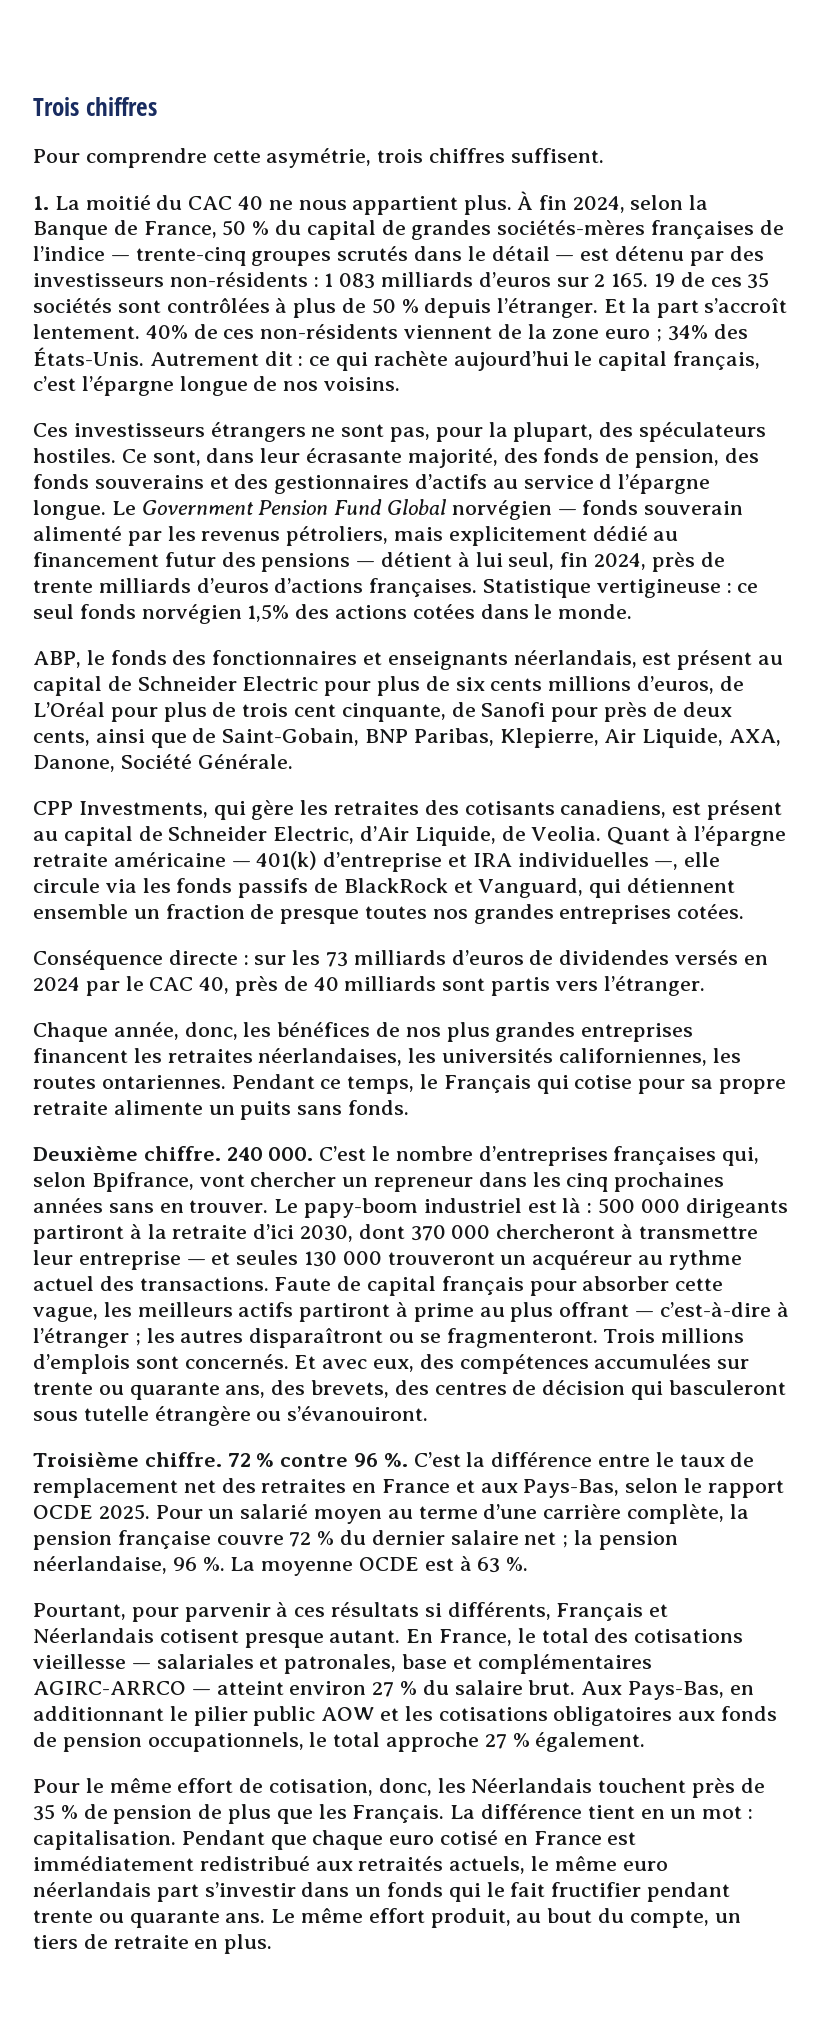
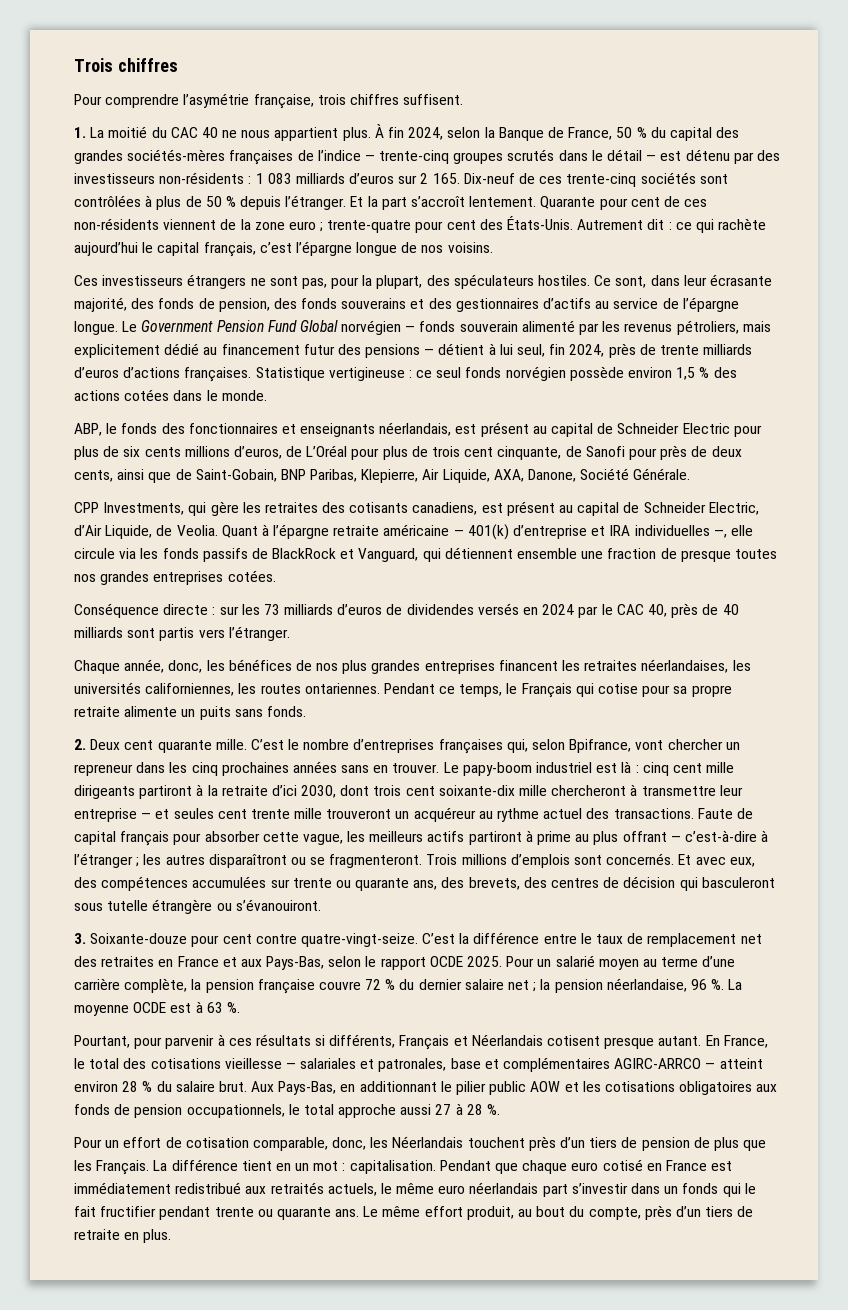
- Pour comprendre cette asymétrie, trois chiffres suffisent.
+ Pour comprendre l’asymétrie française, trois chiffres suffisent.
- À fin 2024, selon la Banque de France, 50 % du capital de grandes sociétés-mères françaises de l’indice — trente-cinq groupes scrutés dans le détail — est détenu par des investisseurs non-résidents : 1 083 milliards d’euros sur 2 165. 19 de ces 35 sociétés sont contrôlées à plus de 50 % depuis l’étranger.
+ À fin 2024, selon la Banque de France, 50 % du capital des grandes sociétés-mères françaises de l’indice — trente-cinq groupes scrutés dans le détail — est détenu par des investisseurs non-résidents : 1 083 milliards d’euros sur 2 165. Dix-neuf de ces trente-cinq sociétés sont contrôlées à plus de 50 % depuis l’étranger.
- 40% de ces non-résidents viennent de la zone euro ; 34% des États-Unis.
+ Quarante pour cent de ces non-résidents viennent de la zone euro ; trente-quatre pour cent des États-Unis.
- Ce sont, dans leur écrasante majorité, des fonds de pension, des fonds souverains et des gestionnaires d’actifs au service d l’épargne longue.
+ Ce sont, dans leur écrasante majorité, des fonds de pension, des fonds souverains et des gestionnaires d’actifs au service de l’épargne longue.
- Statistique vertigineuse : ce seul fonds norvégien 1,5% des actions cotées dans le monde.
+ Statistique vertigineuse : ce seul fonds norvégien possède environ 1,5 % des actions cotées dans le monde.
- Quant à l’épargne retraite américaine — 401(k) d’entreprise et IRA individuelles —, elle circule via les fonds passifs de BlackRock et Vanguard, qui détiennent ensemble un fraction de presque toutes nos grandes entreprises cotées.
+ Quant à l’épargne retraite américaine — 401(k) d’entreprise et IRA individuelles —, elle circule via les fonds passifs de BlackRock et Vanguard, qui détiennent ensemble une fraction de presque toutes nos grandes entreprises cotées.
- Deuxième chiffre. 240 000. C’est le nombre d’entreprises françaises qui, selon Bpifrance, vont chercher un repreneur dans les cinq prochaines années sans en trouver.
+ 2. Deux cent quarante mille. C’est le nombre d’entreprises françaises qui, selon Bpifrance, vont chercher un repreneur dans les cinq prochaines années sans en trouver.
- Le papy-boom industriel est là : 500 000 dirigeants partiront à la retraite d’ici 2030, dont 370 000 chercheront à transmettre leur entreprise — et seules 130 000 trouveront un acquéreur au rythme actuel des transactions.
+ Le papy-boom industriel est là : cinq cent mille dirigeants partiront à la retraite d’ici 2030, dont trois cent soixante-dix mille chercheront à transmettre leur entreprise — et seules cent trente mille trouveront un acquéreur au rythme actuel des transactions.
- Troisième chiffre. 72 % contre 96 %.
+ 3. Soixante-douze pour cent contre quatre-vingt-seize.
- En France, le total des cotisations vieillesse — salariales et patronales, base et complémentaires AGIRC-ARRCO — atteint environ 27 % du salaire brut.
+ En France, le total des cotisations vieillesse — salariales et patronales, base et complémentaires AGIRC-ARRCO — atteint environ 28 % du salaire brut.
- Aux Pays-Bas, en additionnant le pilier public AOW et les cotisations obligatoires aux fonds de pension occupationnels, le total approche 27 % également.
- Pour le même effort de cotisation, donc, les Néerlandais touchent près de 35 % de pension de plus que les Français.
+ Aux Pays-Bas, en additionnant le pilier public AOW et les cotisations obligatoires aux fonds de pension occupationnels, le total approche aussi 27 à 28 %.
+ Pour un effort de cotisation comparable, donc, les Néerlandais touchent près d’un tiers de pension de plus que les Français.
- Le même effort produit, au bout du compte, un tiers de retraite en plus.
+ Le même effort produit, au bout du compte, près d’un tiers de retraite en plus.

